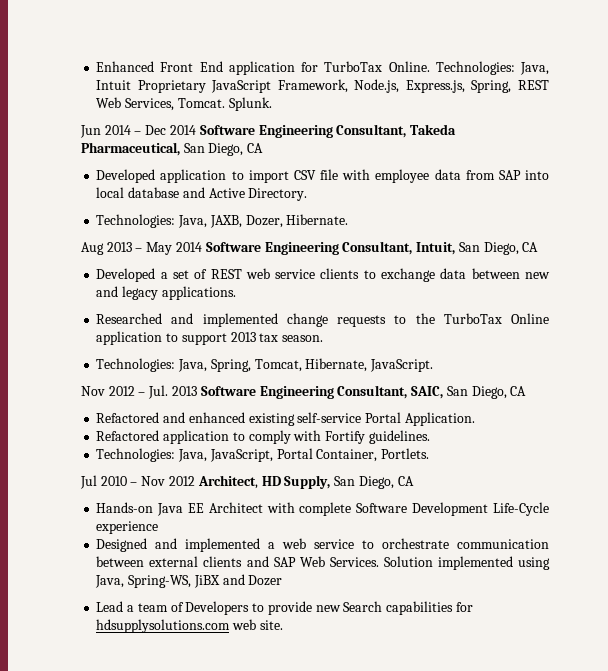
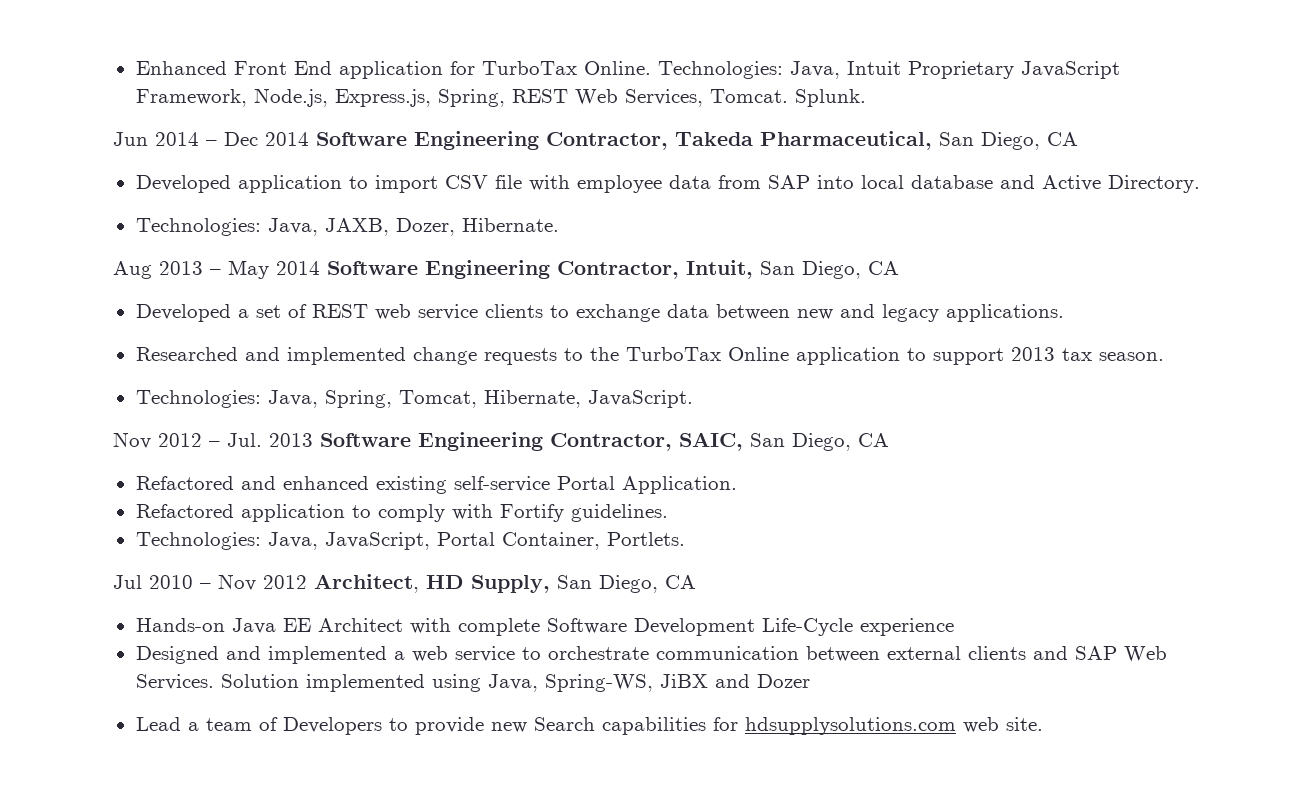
- Jun 2014 – Dec 2014 Software Engineering Consultant, Takeda Pharmaceutical, San Diego, CA
+ Jun 2014 – Dec 2014 Software Engineering Contractor, Takeda Pharmaceutical, San Diego, CA
- Aug 2013 – May 2014 Software Engineering Consultant, Intuit, San Diego, CA
+ Aug 2013 – May 2014 Software Engineering Contractor, Intuit, San Diego, CA
- Nov 2012 – Jul. 2013 Software Engineering Consultant, SAIC, San Diego, CA
+ Nov 2012 – Jul. 2013 Software Engineering Contractor, SAIC, San Diego, CA

